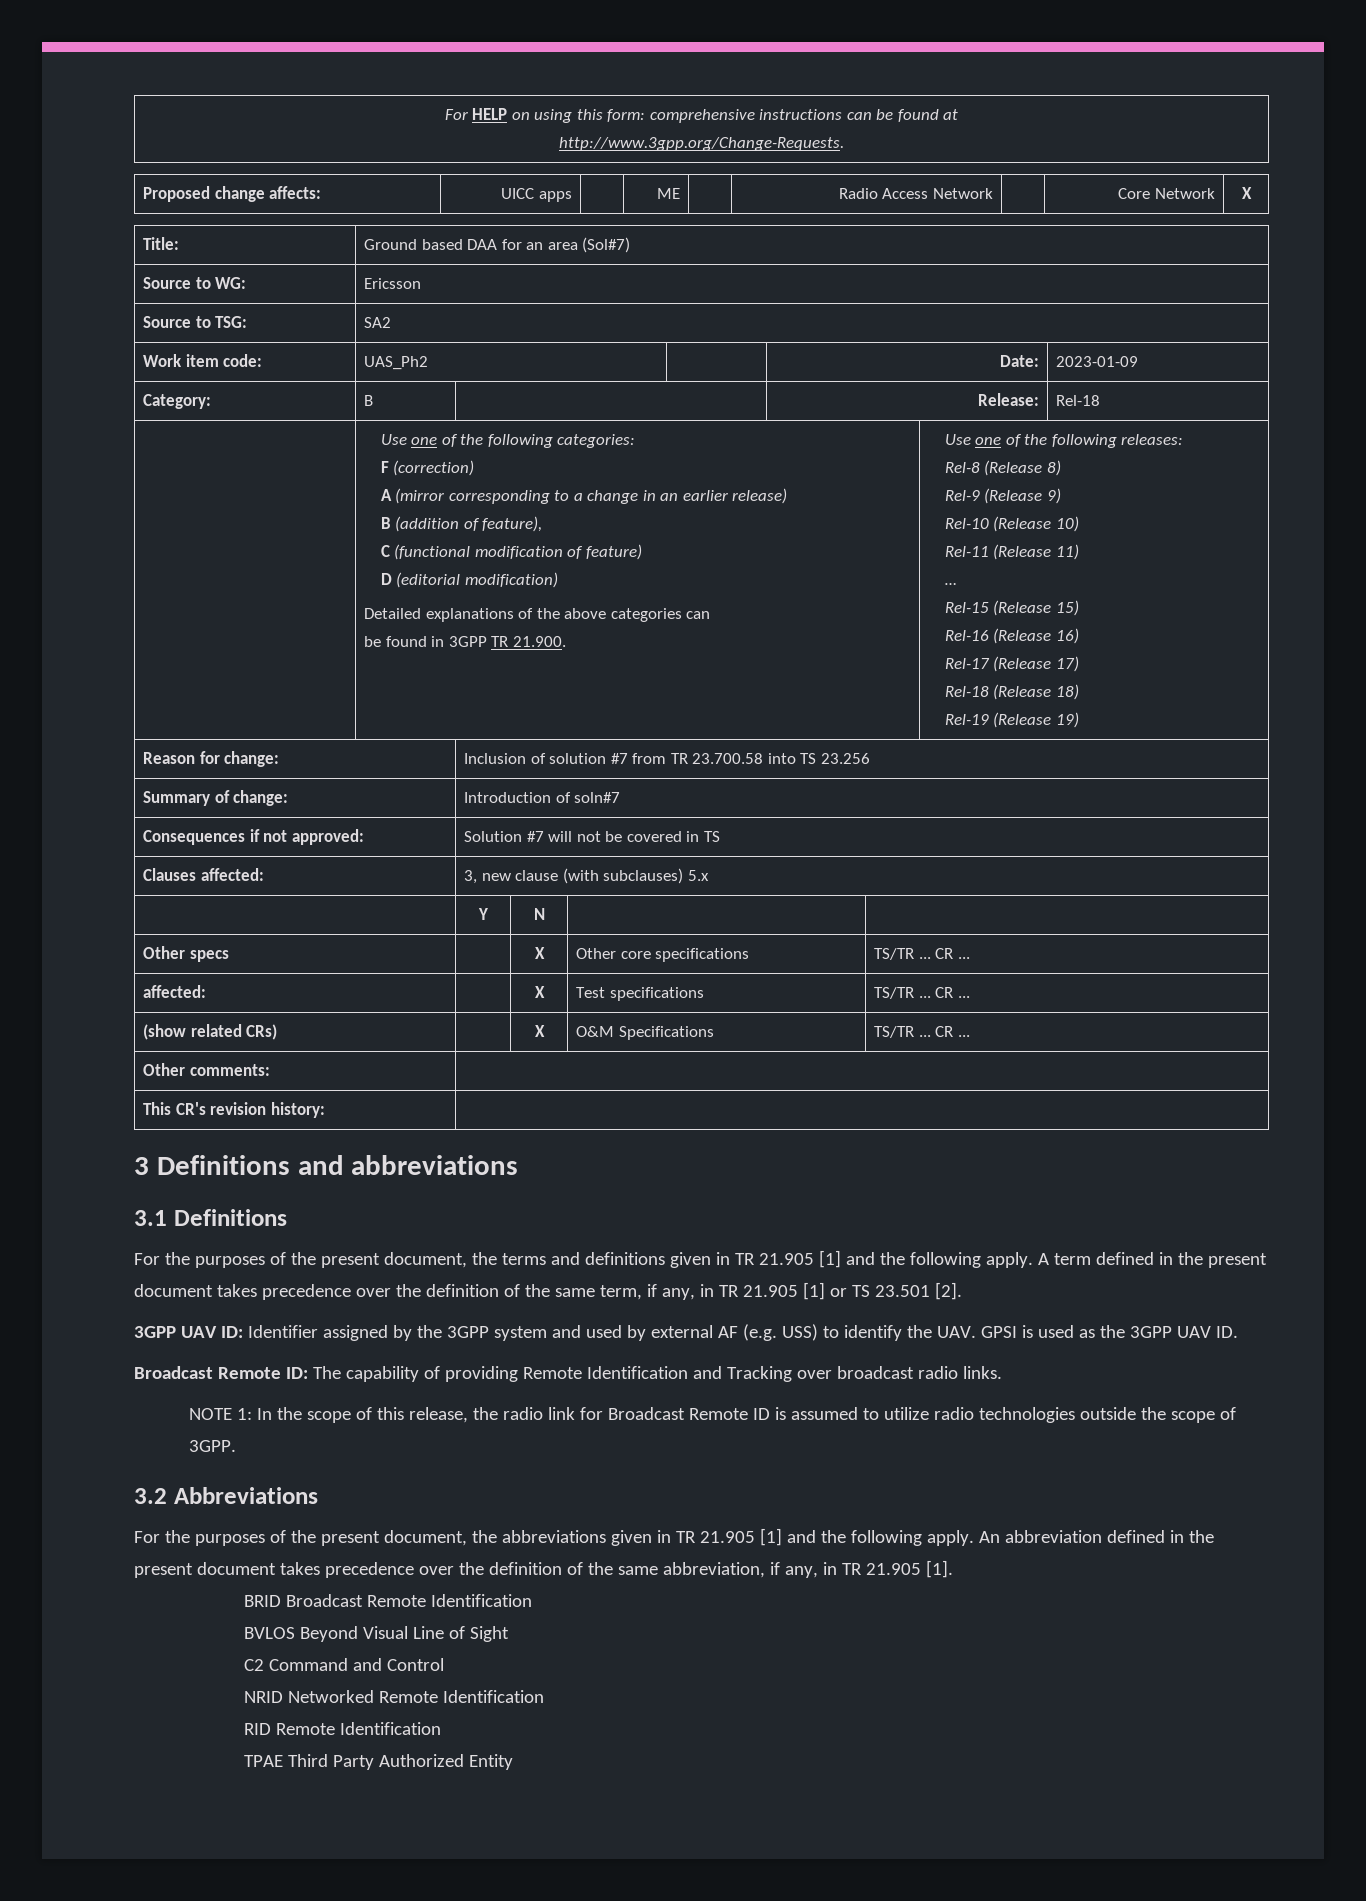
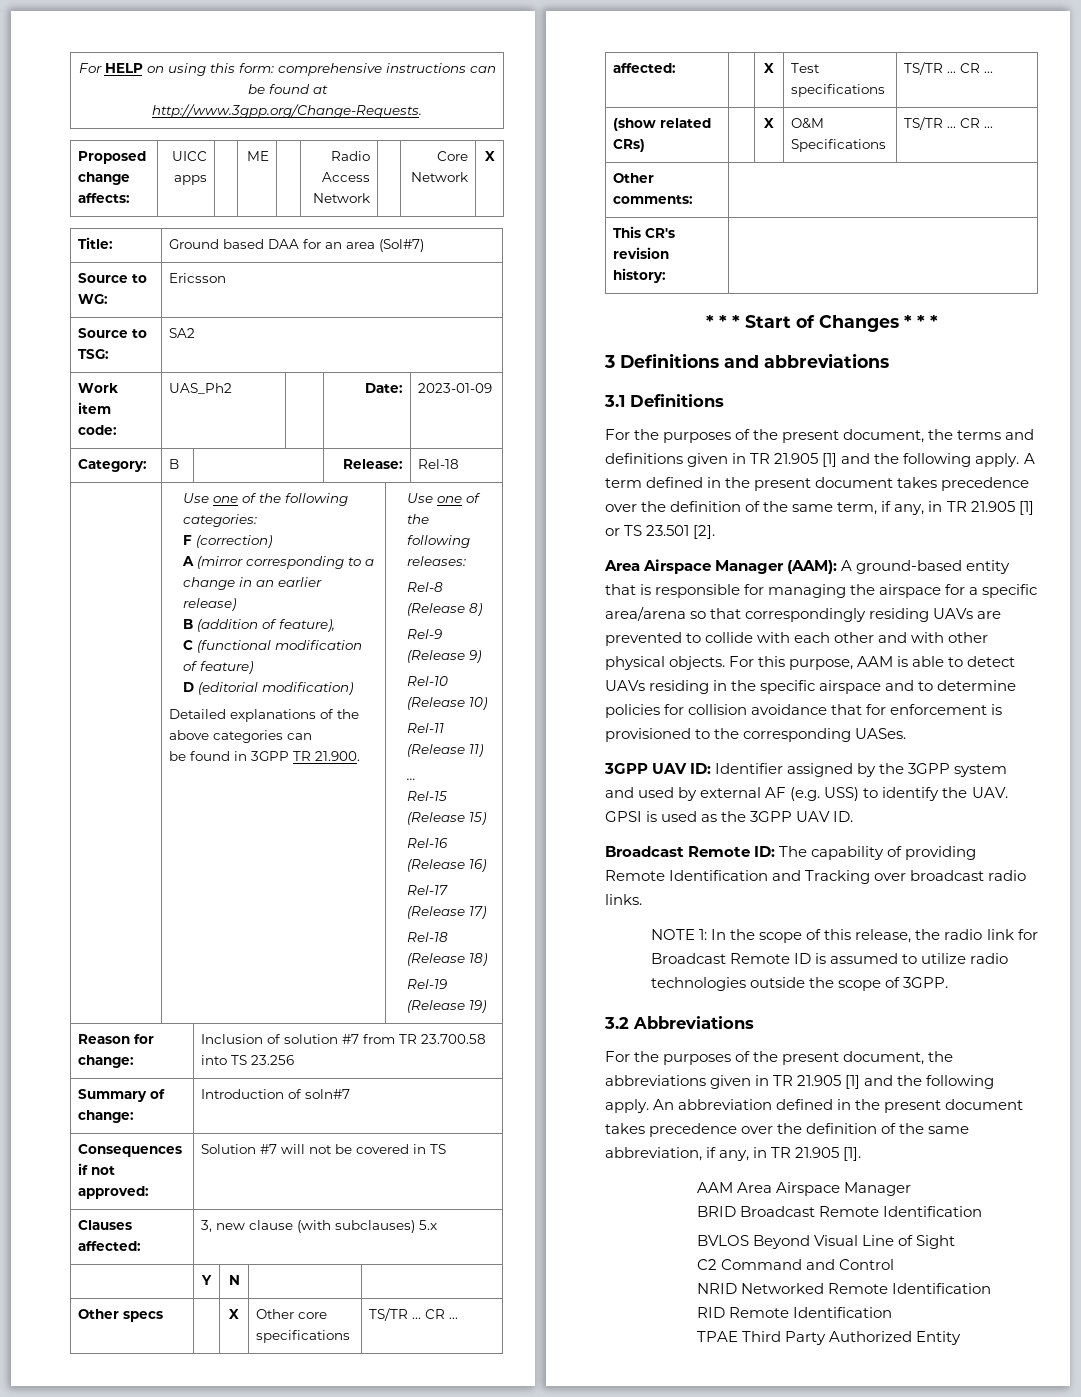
+ * * * Start of Changes * * *
+ Area Airspace Manager (AAM): A ground-based entity that is responsible for managing the airspace for a specific area/arena so that correspondingly residing UAVs are prevented to collide with each other and with other physical objects. For this purpose, AAM is able to detect UAVs residing in the specific airspace and to determine policies for collision avoidance that for enforcement is provisioned to the corresponding UASes.
+ AAM Area Airspace Manager

